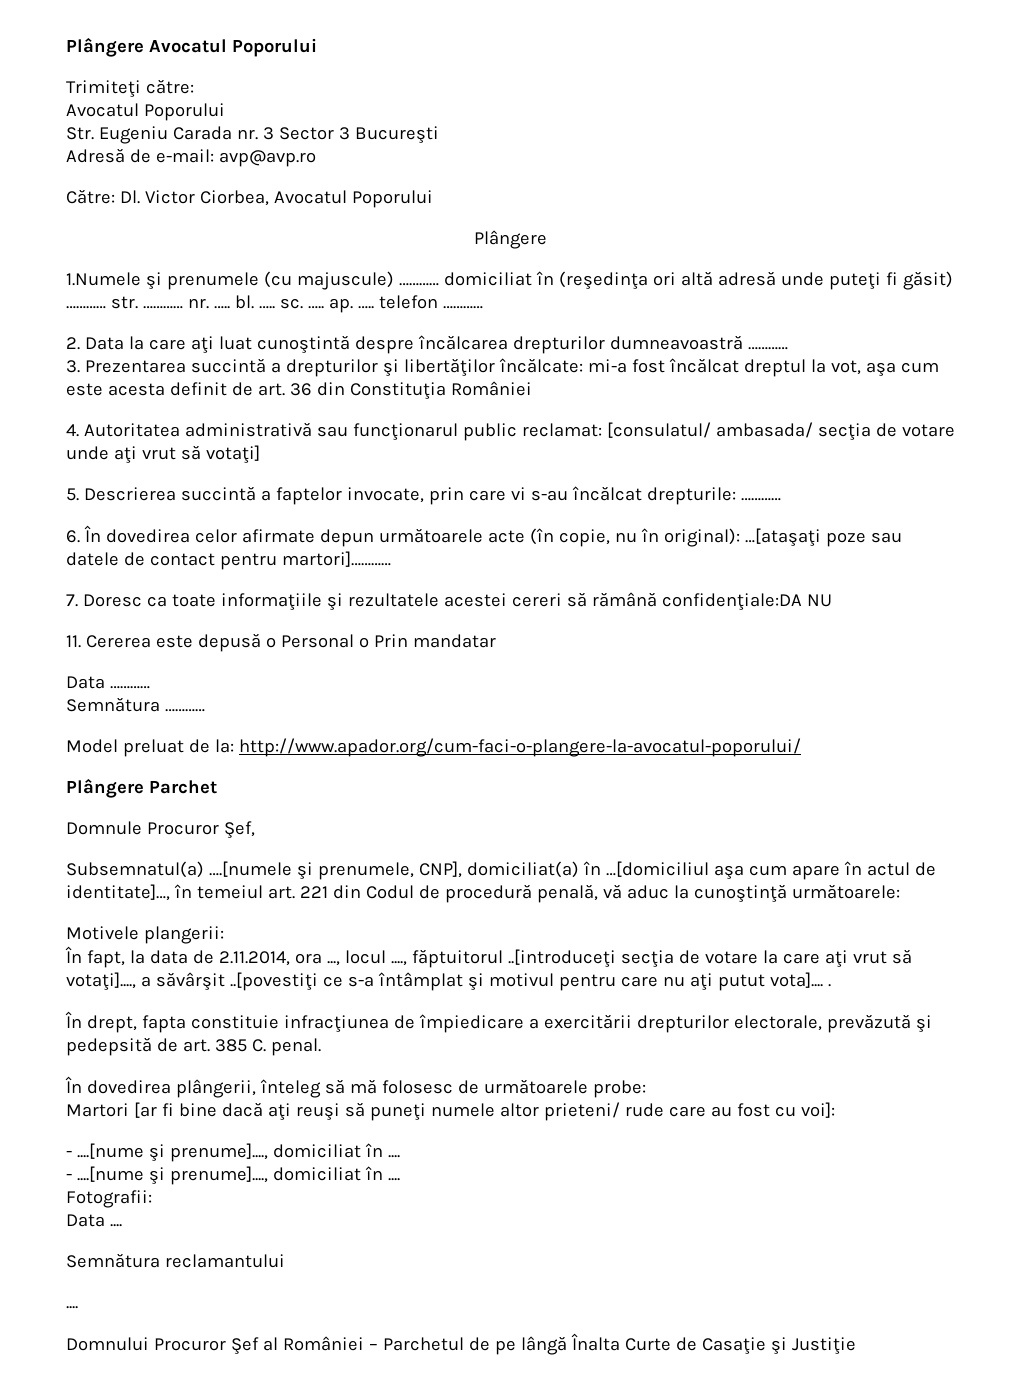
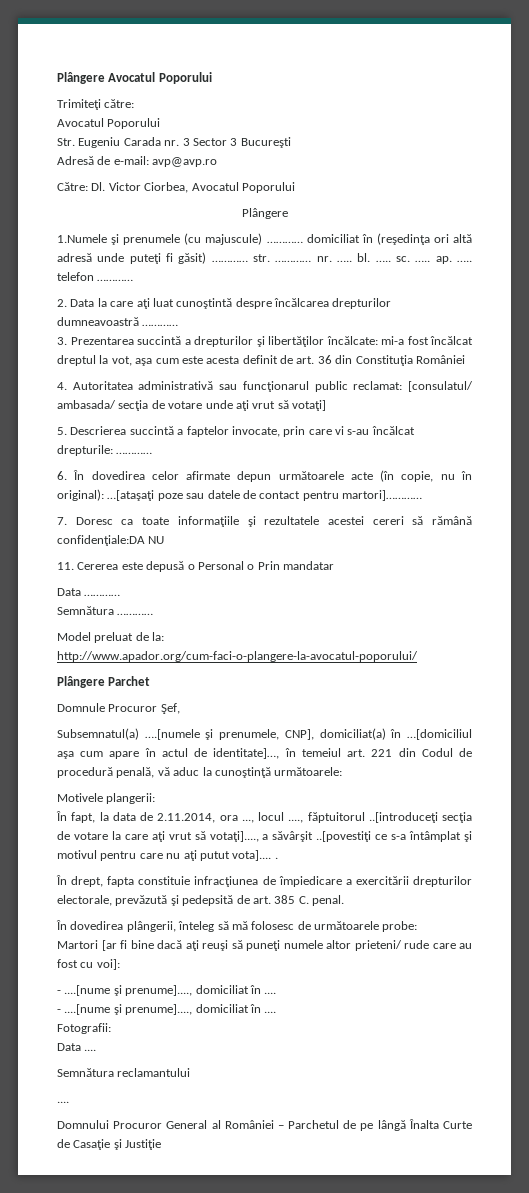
- Domnului Procuror Şef al României – Parchetul de pe lângă Înalta Curte de Casaţie şi Justiţie
+ Domnului Procuror General al României – Parchetul de pe lângă Înalta Curte de Casaţie şi Justiţie

